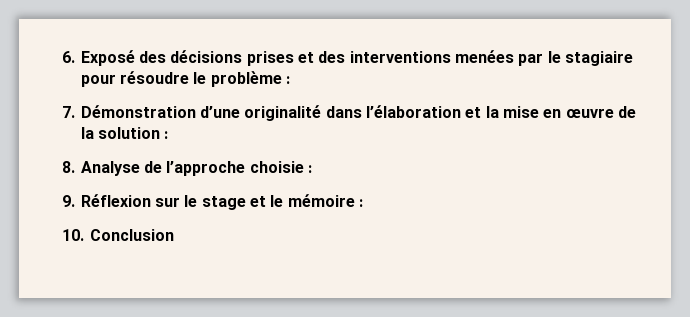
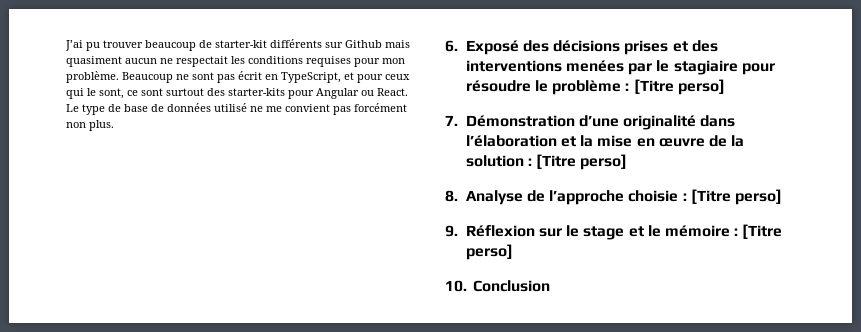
+ J’ai pu trouver beaucoup de starter-kit différents sur Github mais quasiment aucun ne respectait les conditions requises pour mon problème. Beaucoup ne sont pas écrit en TypeScript, et pour ceux qui le sont, ce sont surtout des starter-kits pour Angular ou React. Le type de base de données utilisé ne me convient pas forcément non plus.
- 6. Exposé des décisions prises et des interventions menées par le stagiaire pour résoudre le problème :
+ 6. Exposé des décisions prises et des interventions menées par le stagiaire pour résoudre le problème : [Titre perso]
- 7. Démonstration d’une originalité dans l’élaboration et la mise en œuvre de la solution :
+ 7. Démonstration d’une originalité dans l’élaboration et la mise en œuvre de la solution : [Titre perso]
- 8. Analyse de l’approche choisie :
+ 8. Analyse de l’approche choisie : [Titre perso]
- 9. Réflexion sur le stage et le mémoire :
+ 9. Réflexion sur le stage et le mémoire : [Titre perso]

